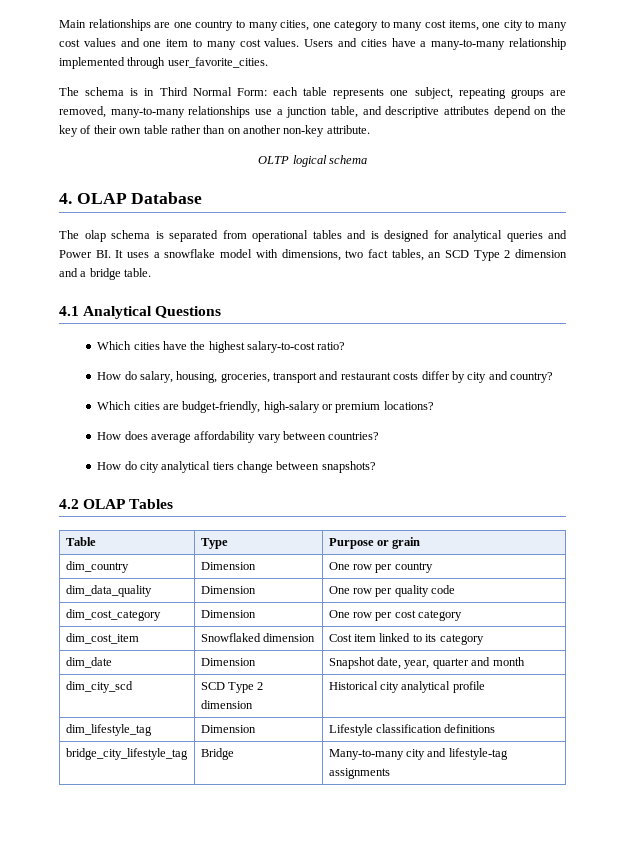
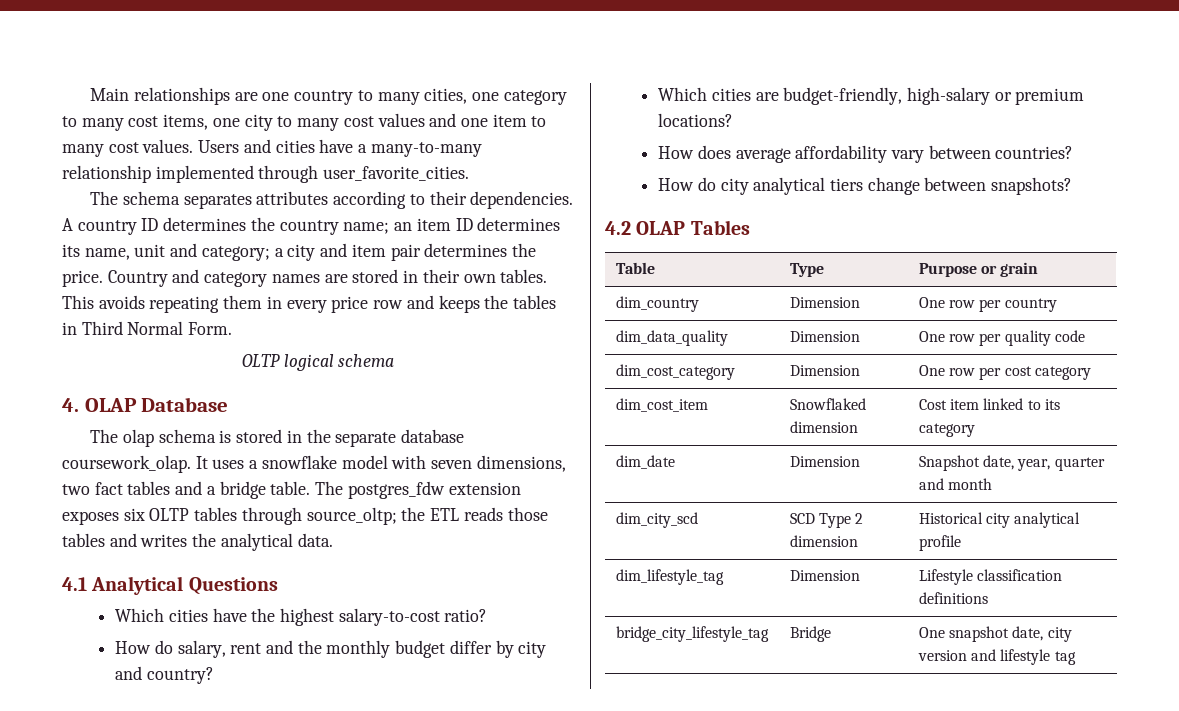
- The schema is in Third Normal Form: each table represents one subject, repeating groups are removed, many-to-many relationships use a junction table, and descriptive attributes depend on the key of their own table rather than on another non-key attribute.
+ The schema separates attributes according to their dependencies. A country ID determines the country name; an item ID determines its name, unit and category; a city and item pair determines the price. Country and category names are stored in their own tables. This avoids repeating them in every price row and keeps the tables in Third Normal Form.
- The olap schema is separated from operational tables and is designed for analytical queries and Power BI. It uses a snowflake model with dimensions, two fact tables, an SCD Type 2 dimension and a bridge table.
+ The olap schema is stored in the separate database coursework_olap. It uses a snowflake model with seven dimensions, two fact tables and a bridge table. The postgres_fdw extension exposes six OLTP tables through source_oltp; the ETL reads those tables and writes the analytical data.
- How do salary, housing, groceries, transport and restaurant costs differ by city and country?
+ How do salary, rent and the monthly budget differ by city and country?
- bridge_city_lifestyle_tag | Bridge | Many-to-many city and lifestyle-tag assignments
+ bridge_city_lifestyle_tag | Bridge | One snapshot date, city version and lifestyle tag

